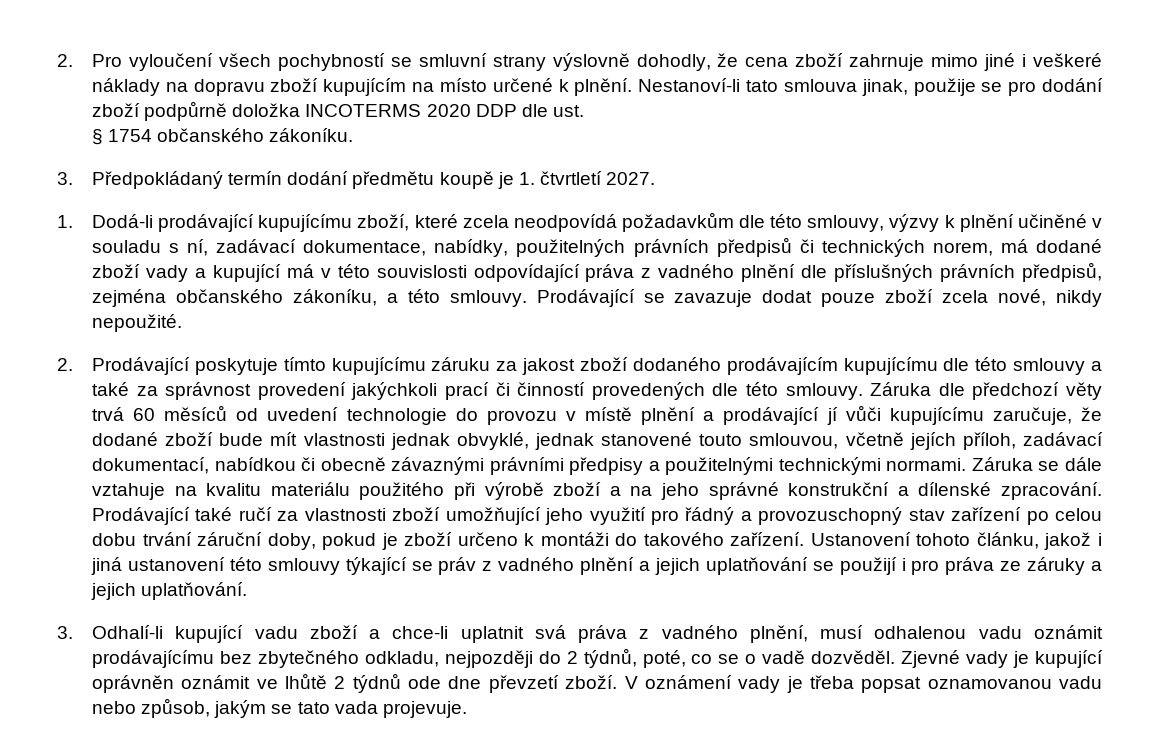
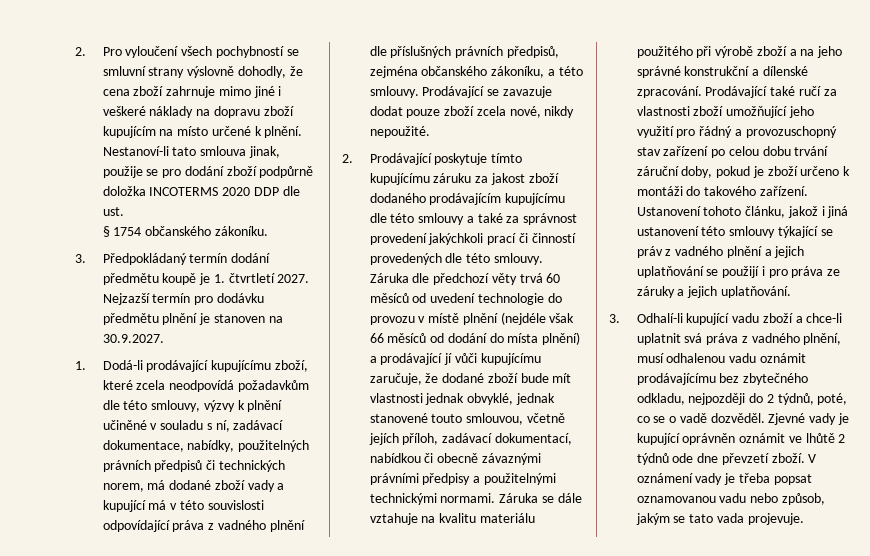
+ Nejzazší termín pro dodávku předmětu plnění je stanoven na 30.9.2027.
- Záruka dle předchozí věty trvá 60 měsíců od uvedení technologie do provozu v místě plnění a prodávající jí vůči kupujícímu zaručuje, že dodané zboží bude mít vlastnosti jednak obvyklé, jednak stanovené touto smlouvou, včetně jejích příloh, zadávací dokumentací, nabídkou či obecně závaznými právními předpisy a použitelnými technickými normami.
+ Záruka dle předchozí věty trvá 60 měsíců od uvedení technologie do provozu v místě plnění (nejdéle však 66 měsíců od dodání do místa plnění) a prodávající jí vůči kupujícímu zaručuje, že dodané zboží bude mít vlastnosti jednak obvyklé, jednak stanovené touto smlouvou, včetně jejích příloh, zadávací dokumentací, nabídkou či obecně závaznými právními předpisy a použitelnými technickými normami.

